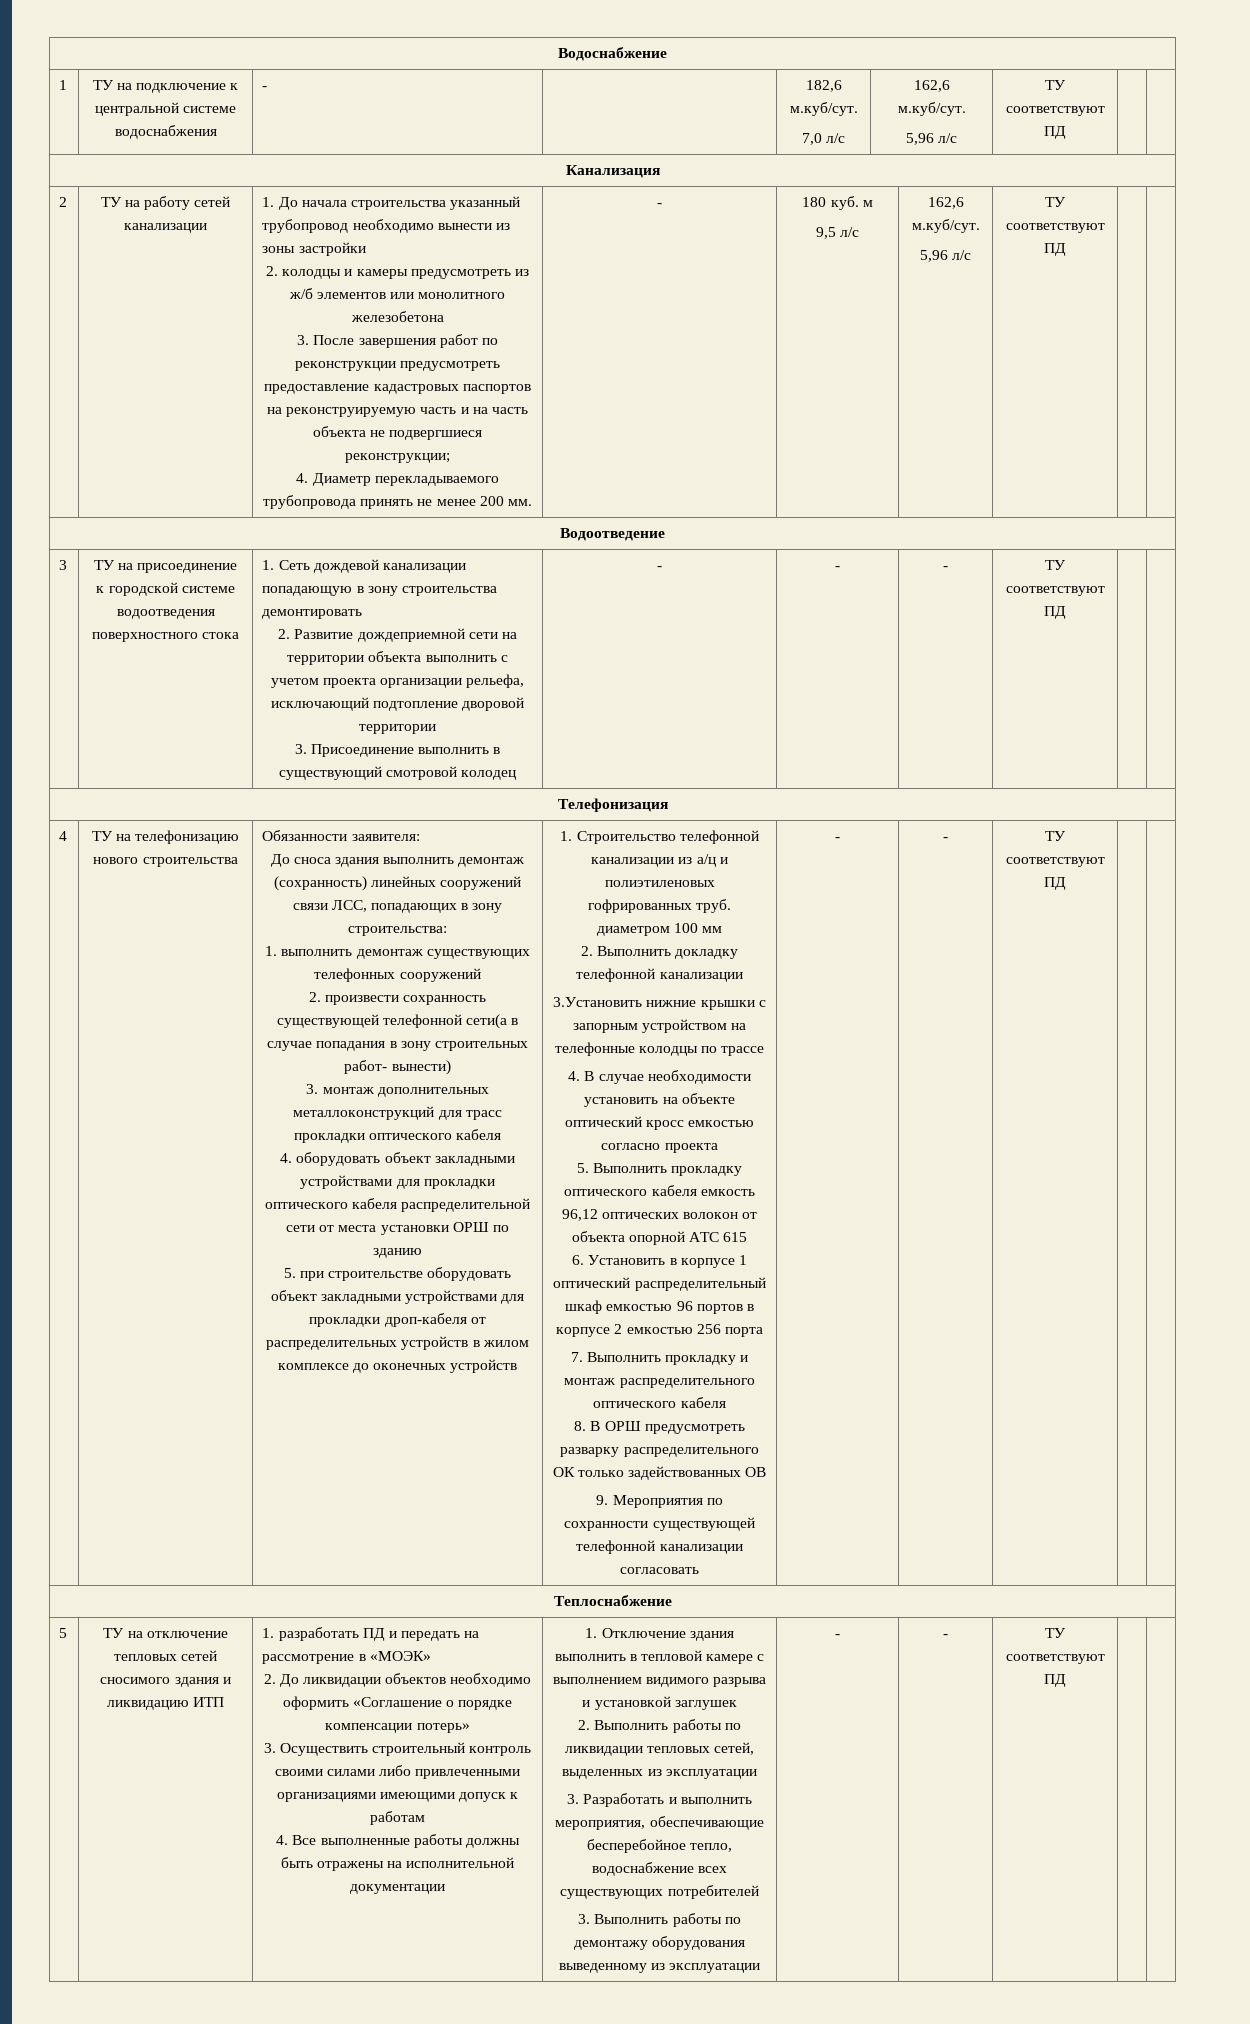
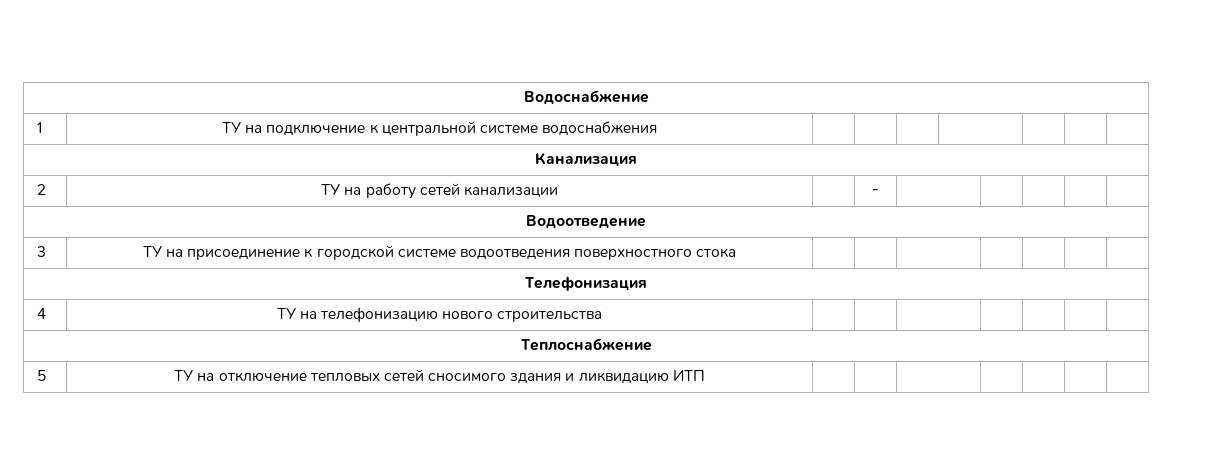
- 1 | ТУ на подключение к центральной системе водоснабжения | - | | 182,6 м.куб/сут.
- 7,0 л/с | 162,6 м.куб/сут.
- 5,96 л/с | ТУ соответствуют ПД | |
+ 1 | ТУ на подключение к центральной системе водоснабжения | | | | | | |
- 1. До начала строительства указанный трубопровод необходимо вынести из зоны застройки
- 2. колодцы и камеры предусмотреть из ж/б элементов или монолитного железобетона
- 3. После завершения работ по реконструкции предусмотреть предоставление кадастровых паспортов на реконструируемую часть и на часть объекта не подвергшиеся реконструкции;
- 4. Диаметр перекладываемого трубопровода принять не менее 200 мм. | - | 180 куб. м
- 9,5 л/с | 162,6 м.куб/сут.
- 5,96 л/с | ТУ соответствуют ПД
+ -
- 1. Сеть дождевой канализации попадающую в зону строительства демонтировать
- 2. Развитие дождеприемной сети на территории объекта выполнить с учетом проекта организации рельефа, исключающий подтопление дворовой территории
- 3. Присоединение выполнить в существующий смотровой колодец | - | - | - | ТУ соответствуют ПД
- Обязанности заявителя:
- До сноса здания выполнить демонтаж (сохранность) линейных сооружений связи ЛСС, попадающих в зону строительства:
- 1. выполнить демонтаж существующих телефонных сооружений
- 2. произвести сохранность существующей телефонной сети(а в случае попадания в зону строительных работ- вынести)
- 3. монтаж дополнительных металлоконструкций для трасс прокладки оптического кабеля
- 4. оборудовать объект закладными устройствами для прокладки оптического кабеля распределительной сети от места установки ОРШ по зданию
- 5. при строительстве оборудовать объект закладными устройствами для прокладки дроп-кабеля от распределительных устройств в жилом комплексе до оконечных устройств | 1. Строительство телефонной канализации из а/ц и полиэтиленовых гофрированных труб. диаметром 100 мм
- 2. Выполнить докладку телефонной канализации
- 3.Установить нижние крышки с запорным устройством на телефонные колодцы по трассе
- 4. В случае необходимости установить на объекте оптический кросс емкостью согласно проекта
- 5. Выполнить прокладку оптического кабеля емкость 96,12 оптических волокон от объекта опорной АТС 615
- 6. Установить в корпусе 1 оптический распределительный шкаф емкостью 96 портов в корпусе 2 емкостью 256 порта
- 7. Выполнить прокладку и монтаж распределительного оптического кабеля
- 8. В ОРШ предусмотреть разварку распределительного ОК только задействованных ОВ
- 9. Мероприятия по сохранности существующей телефонной канализации согласовать | - | - | ТУ соответствуют ПД
- 1. разработать ПД и передать на рассмотрение в «МОЭК»
- 2. До ликвидации объектов необходимо оформить «Соглашение о порядке компенсации потерь»
- 3. Осуществить строительный контроль своими силами либо привлеченными организациями имеющими допуск к работам
- 4. Все выполненные работы должны быть отражены на исполнительной документации | 1. Отключение здания выполнить в тепловой камере с выполнением видимого разрыва и установкой заглушек
- 2. Выполнить работы по ликвидации тепловых сетей, выделенных из эксплуатации
- 3. Разработать и выполнить мероприятия, обеспечивающие бесперебойное тепло, водоснабжение всех существующих потребителей
- 3. Выполнить работы по демонтажу оборудования выведенному из эксплуатации | - | - | ТУ соответствуют ПД

